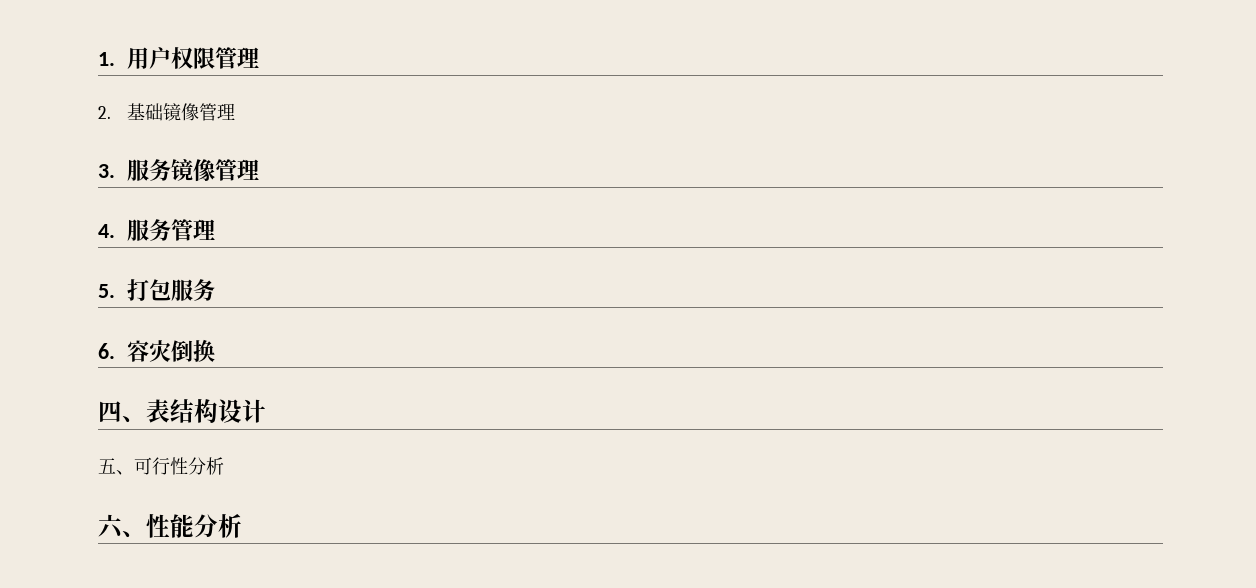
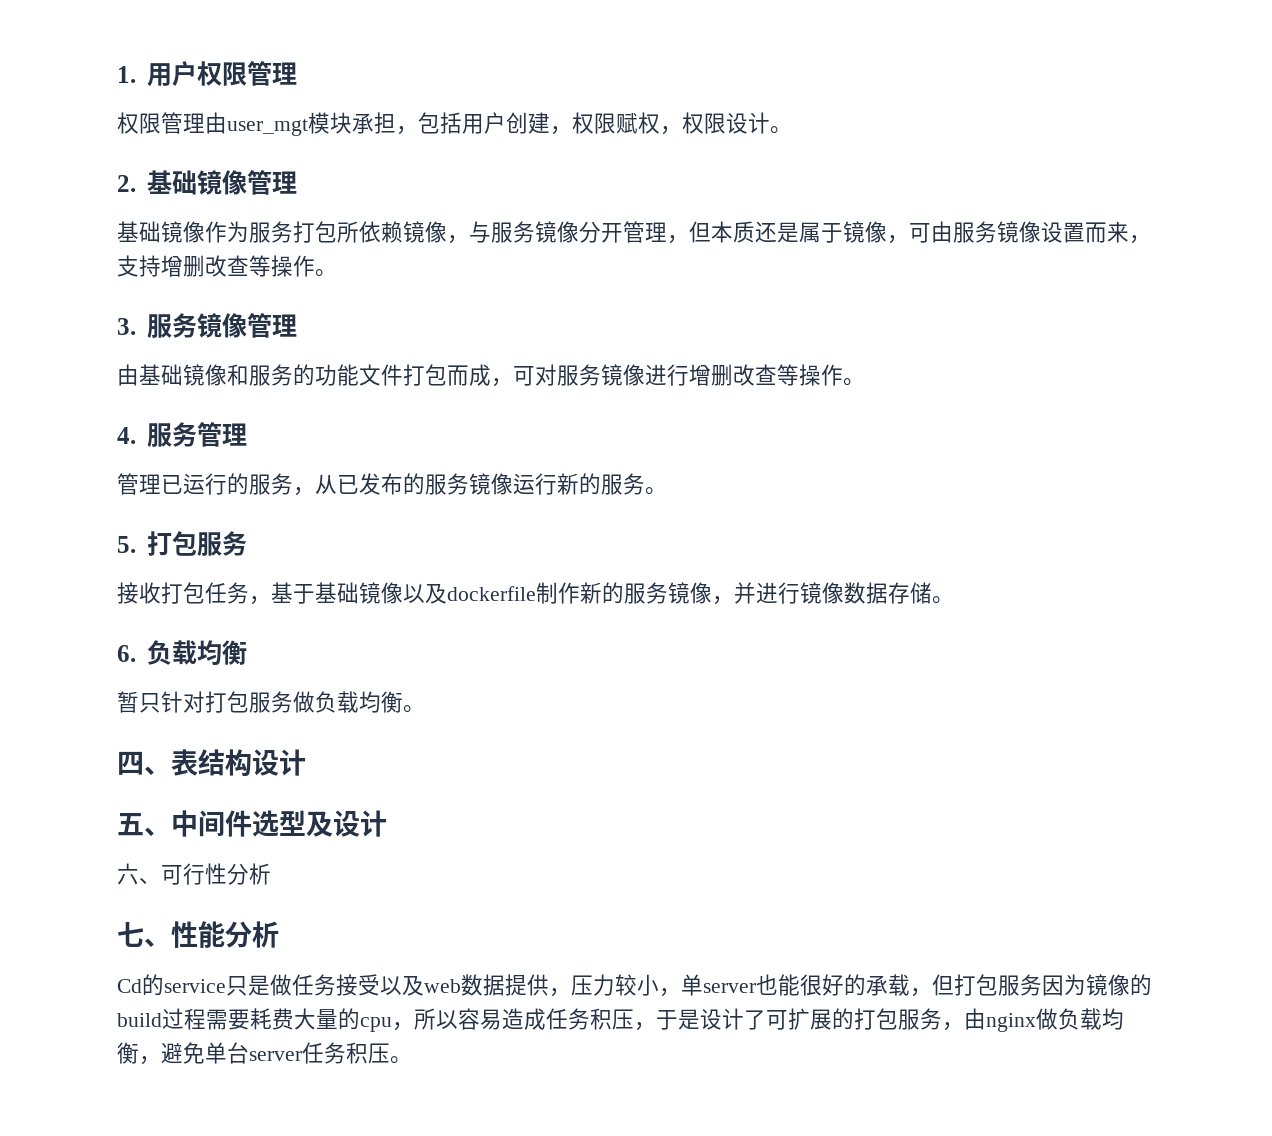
+ 权限管理由user_mgt模块承担，包括用户创建，权限赋权，权限设计。
  2.基础镜像管理
+ 基础镜像作为服务打包所依赖镜像，与服务镜像分开管理，但本质还是属于镜像，可由服务镜像设置而来，支持增删改查等操作。
  3.服务镜像管理
+ 由基础镜像和服务的功能文件打包而成，可对服务镜像进行增删改查等操作。
  4.服务管理
+ 管理已运行的服务，从已发布的服务镜像运行新的服务。
  5.打包服务
- 6.容灾倒换
+ 接收打包任务，基于基础镜像以及dockerfile制作新的服务镜像，并进行镜像数据存储。
+ 6.负载均衡
+ 暂只针对打包服务做负载均衡。
  四、表结构设计
- 五、可行性分析
+ 五、中间件选型及设计
+ 六、可行性分析
- 六、性能分析
+ 七、性能分析
+ Cd的service只是做任务接受以及web数据提供，压力较小，单server也能很好的承载，但打包服务因为镜像的build过程需要耗费大量的cpu，所以容易造成任务积压，于是设计了可扩展的打包服务，由nginx做负载均衡，避免单台server任务积压。

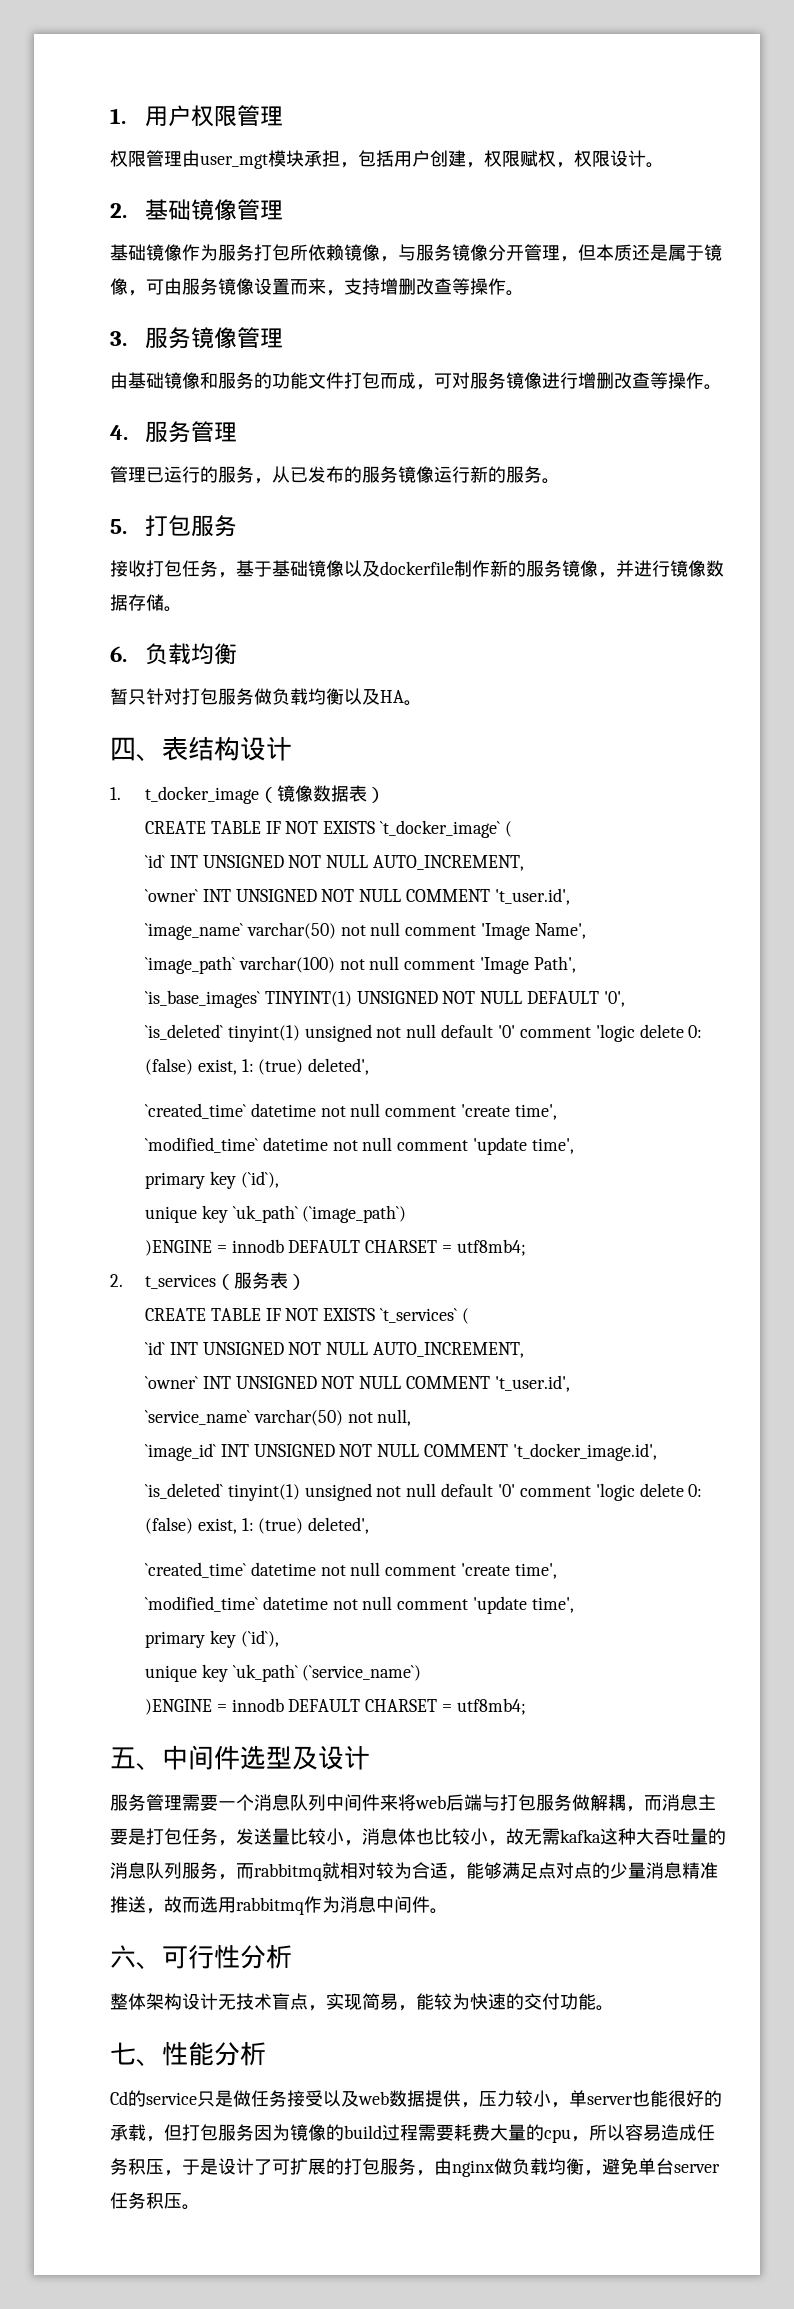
- 暂只针对打包服务做负载均衡。
+ 暂只针对打包服务做负载均衡以及HA。
+ 1. t_docker_image（镜像数据表）
+ CREATE TABLE IF NOT EXISTS `t_docker_image` (
+ `id` INT UNSIGNED NOT NULL AUTO_INCREMENT,
+ `owner` INT UNSIGNED NOT NULL COMMENT 't_user.id',
+ `image_name` varchar(50) not null comment 'Image Name',
+ `image_path` varchar(100) not null comment 'Image Path',
+ `is_base_images` TINYINT(1) UNSIGNED NOT NULL DEFAULT '0',
+ `is_deleted` tinyint(1) unsigned not null default '0' comment 'logic delete 0: (false) exist, 1: (true) deleted',
+ `created_time` datetime not null comment 'create time',
+ `modified_time` datetime not null comment 'update time',
+ primary key (`id`),
+ unique key `uk_path` (`image_path`)
+ )ENGINE = innodb DEFAULT CHARSET = utf8mb4;
+ 2. t_services（服务表）
+ CREATE TABLE IF NOT EXISTS `t_services` (
+ `id` INT UNSIGNED NOT NULL AUTO_INCREMENT,
+ `owner` INT UNSIGNED NOT NULL COMMENT 't_user.id',
+ `service_name` varchar(50) not null,
+ `image_id` INT UNSIGNED NOT NULL COMMENT 't_docker_image.id',
+ `is_deleted` tinyint(1) unsigned not null default '0' comment 'logic delete 0: (false) exist, 1: (true) deleted',
+ `created_time` datetime not null comment 'create time',
+ `modified_time` datetime not null comment 'update time',
+ primary key (`id`),
+ unique key `uk_path` (`service_name`)
+ )ENGINE = innodb DEFAULT CHARSET = utf8mb4;
+ 服务管理需要一个消息队列中间件来将web后端与打包服务做解耦，而消息主要是打包任务，发送量比较小，消息体也比较小，故无需kafka这种大吞吐量的消息队列服务，而rabbitmq就相对较为合适，能够满足点对点的少量消息精准推送，故而选用rabbitmq作为消息中间件。
  六、可行性分析
+ 整体架构设计无技术盲点，实现简易，能较为快速的交付功能。

